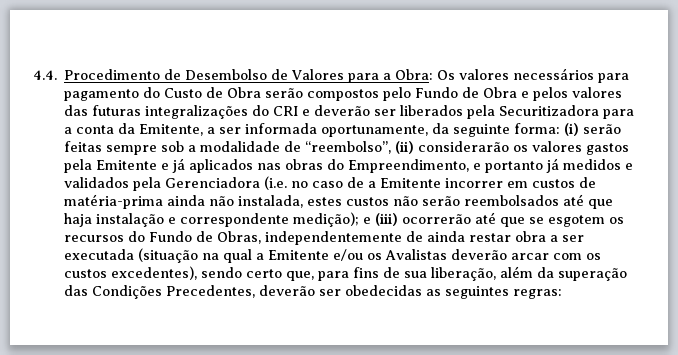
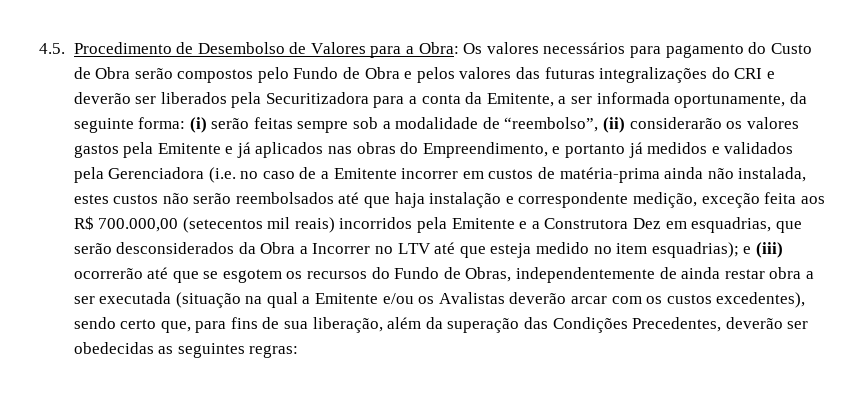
- 4.4. Procedimento de Desembolso de Valores para a Obra:
+ 4.5. Procedimento de Desembolso de Valores para a Obra:
- (i) serão feitas sempre sob a modalidade de “reembolso”, (ii) considerarão os valores gastos pela Emitente e já aplicados nas obras do Empreendimento, e portanto já medidos e validados pela Gerenciadora (i.e. no caso de a Emitente incorrer em custos de matéria-prima ainda não instalada, estes custos não serão reembolsados até que haja instalação e correspondente medição);
+ (i) serão feitas sempre sob a modalidade de “reembolso”, (ii) considerarão os valores gastos pela Emitente e já aplicados nas obras do Empreendimento, e portanto já medidos e validados pela Gerenciadora (i.e. no caso de a Emitente incorrer em custos de matéria-prima ainda não instalada, estes custos não serão reembolsados até que haja instalação e correspondente medição, exceção feita aos R$ 700.000,00 (setecentos mil reais) incorridos pela Emitente e a Construtora Dez em esquadrias, que serão desconsiderados da Obra a Incorrer no LTV até que esteja medido no item esquadrias);

